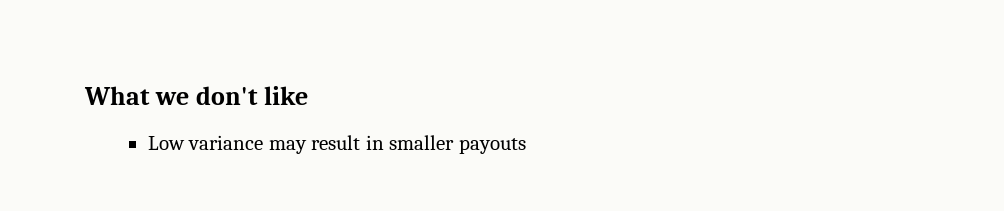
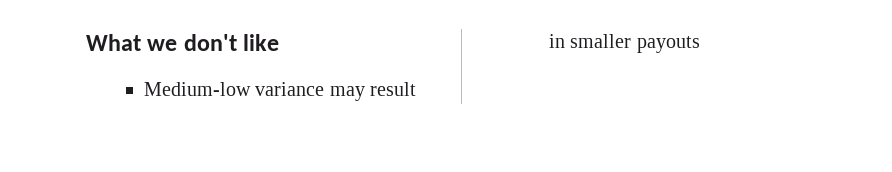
- Low variance may result in smaller payouts
+ Medium-low variance may result in smaller payouts

